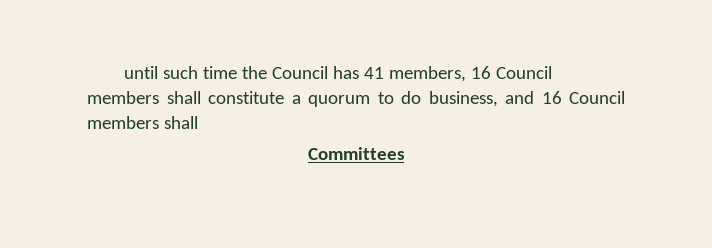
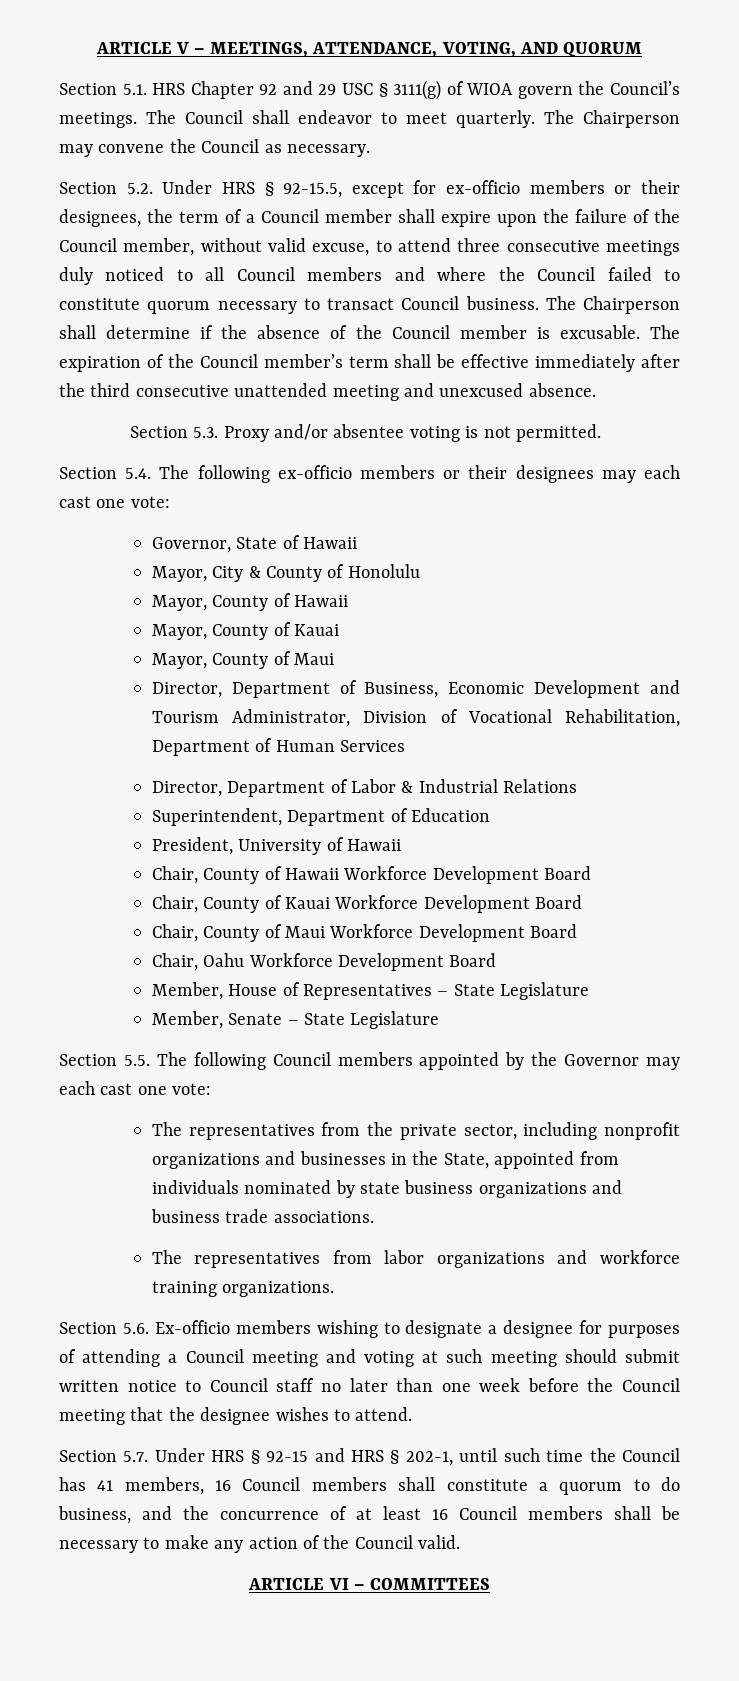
- until such time the Council has 41 members, 16 Council members shall constitute a quorum to do business, and 16 Council members shall
- Committees
+ ARTICLE V – MEETINGS, ATTENDANCE, VOTING, AND QUORUM
+ Section 5.1. HRS Chapter 92 and 29 USC § 3111(g) of WIOA govern the Council’s meetings. The Council shall endeavor to meet quarterly. The Chairperson may convene the Council as necessary.
+ Section 5.2. Under HRS § 92-15.5, except for ex-officio members or their designees, the term of a Council member shall expire upon the failure of the Council member, without valid excuse, to attend three consecutive meetings duly noticed to all Council members and where the Council failed to constitute quorum necessary to transact Council business. The Chairperson shall determine if the absence of the Council member is excusable. The expiration of the Council member’s term shall be effective immediately after the third consecutive unattended meeting and unexcused absence.
+ Section 5.3. Proxy and/or absentee voting is not permitted.
+ Section 5.4. The following ex-officio members or their designees may each cast one vote:
+ Governor, State of Hawaii
+ Mayor, City & County of Honolulu
+ Mayor, County of Hawaii
+ Mayor, County of Kauai
+ Mayor, County of Maui
+ Director, Department of Business, Economic Development and Tourism Administrator, Division of Vocational Rehabilitation, Department of Human Services
+ Director, Department of Labor & Industrial Relations
+ Superintendent, Department of Education
+ President, University of Hawaii
+ Chair, County of Hawaii Workforce Development Board
+ Chair, County of Kauai Workforce Development Board
+ Chair, County of Maui Workforce Development Board
+ Chair, Oahu Workforce Development Board
+ Member, House of Representatives – State Legislature
+ Member, Senate – State Legislature
+ Section 5.5. The following Council members appointed by the Governor may each cast one vote:
+ The representatives from the private sector, including nonprofit organizations and businesses in the State, appointed from individuals nominated by state business organizations and business trade associations.
+ The representatives from labor organizations and workforce training organizations.
+ Section 5.6. Ex-officio members wishing to designate a designee for purposes of attending a Council meeting and voting at such meeting should submit written notice to Council staff no later than one week before the Council meeting that the designee wishes to attend.
+ Section 5.7. Under HRS § 92-15 and HRS § 202-1, until such time the Council has 41 members, 16 Council members shall constitute a quorum to do business, and the concurrence of at least 16 Council members shall be necessary to make any action of the Council valid.
+ ARTICLE VI – COMMITTEES

